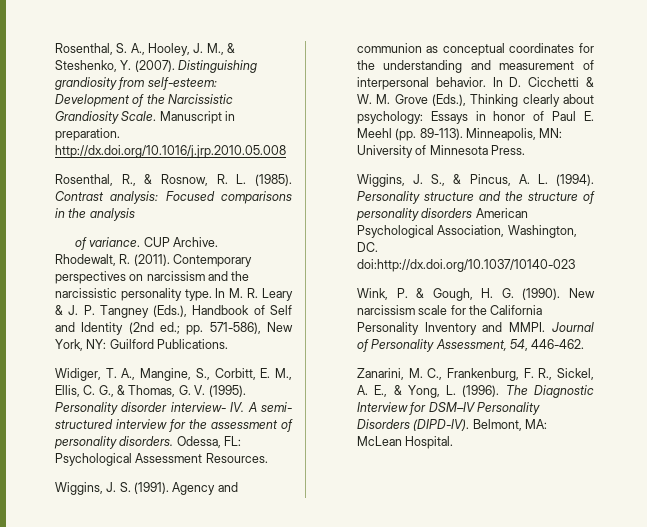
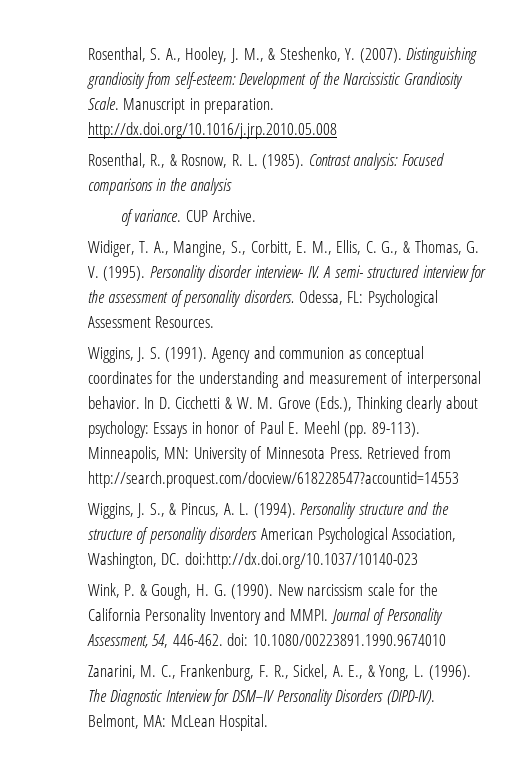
- Rhodewalt, R. (2011). Contemporary perspectives on narcissism and the narcissistic personality type. In M. R. Leary & J. P. Tangney (Eds.), Handbook of Self and Identity (2nd ed.; pp. 571-586), New York, NY: Guilford Publications.
+ Retrieved from http://search.proquest.com/docview/618228547?accountid=14553
- Journal of Personality Assessment, 54, 446-462.
+ Journal of Personality Assessment, 54, 446-462. doi: 10.1080/00223891.1990.9674010

